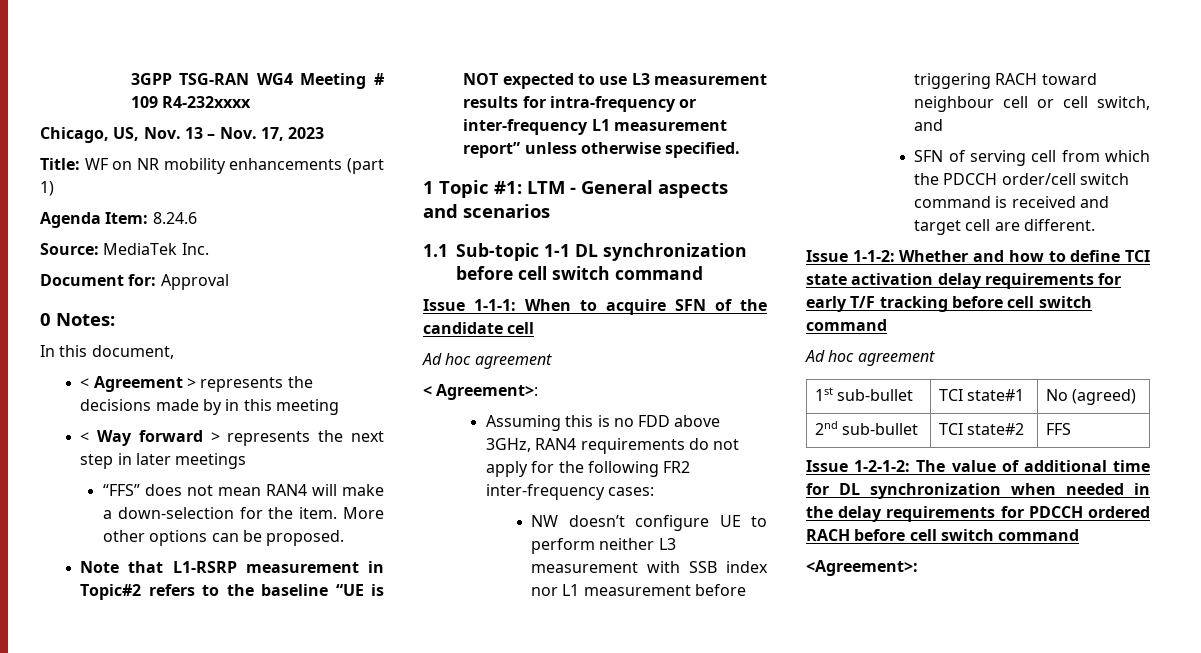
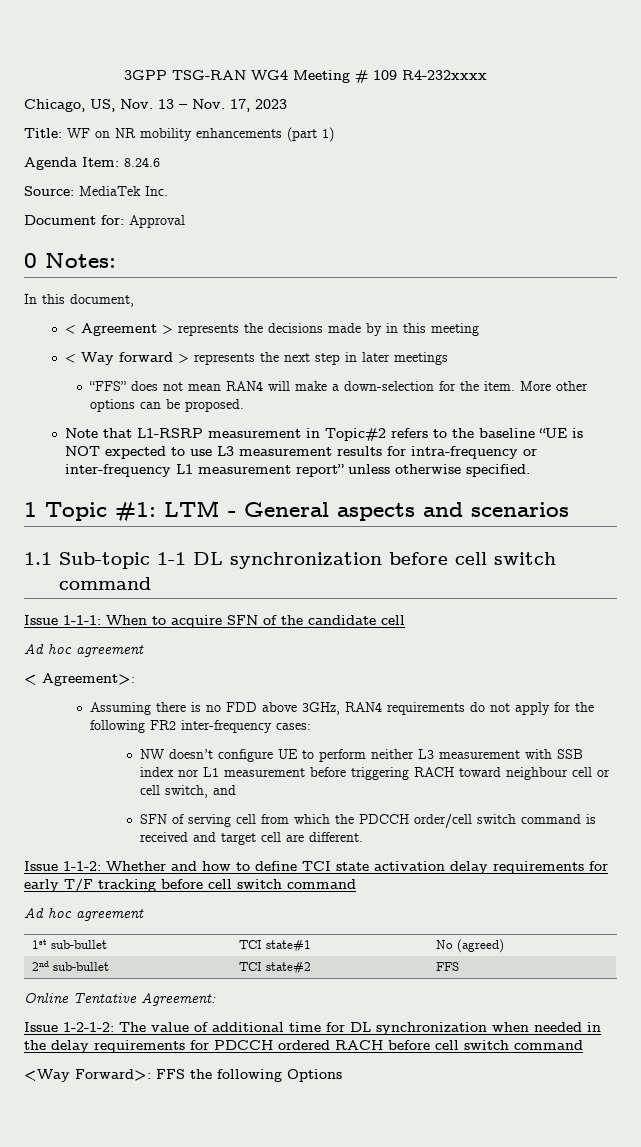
- Assuming this is no FDD above 3GHz, RAN4 requirements do not apply for the following FR2 inter-frequency cases:
+ Assuming there is no FDD above 3GHz, RAN4 requirements do not apply for the following FR2 inter-frequency cases:
+ Online Tentative Agreement:
- <Agreement>:
+ <Way Forward>: FFS the following Options

